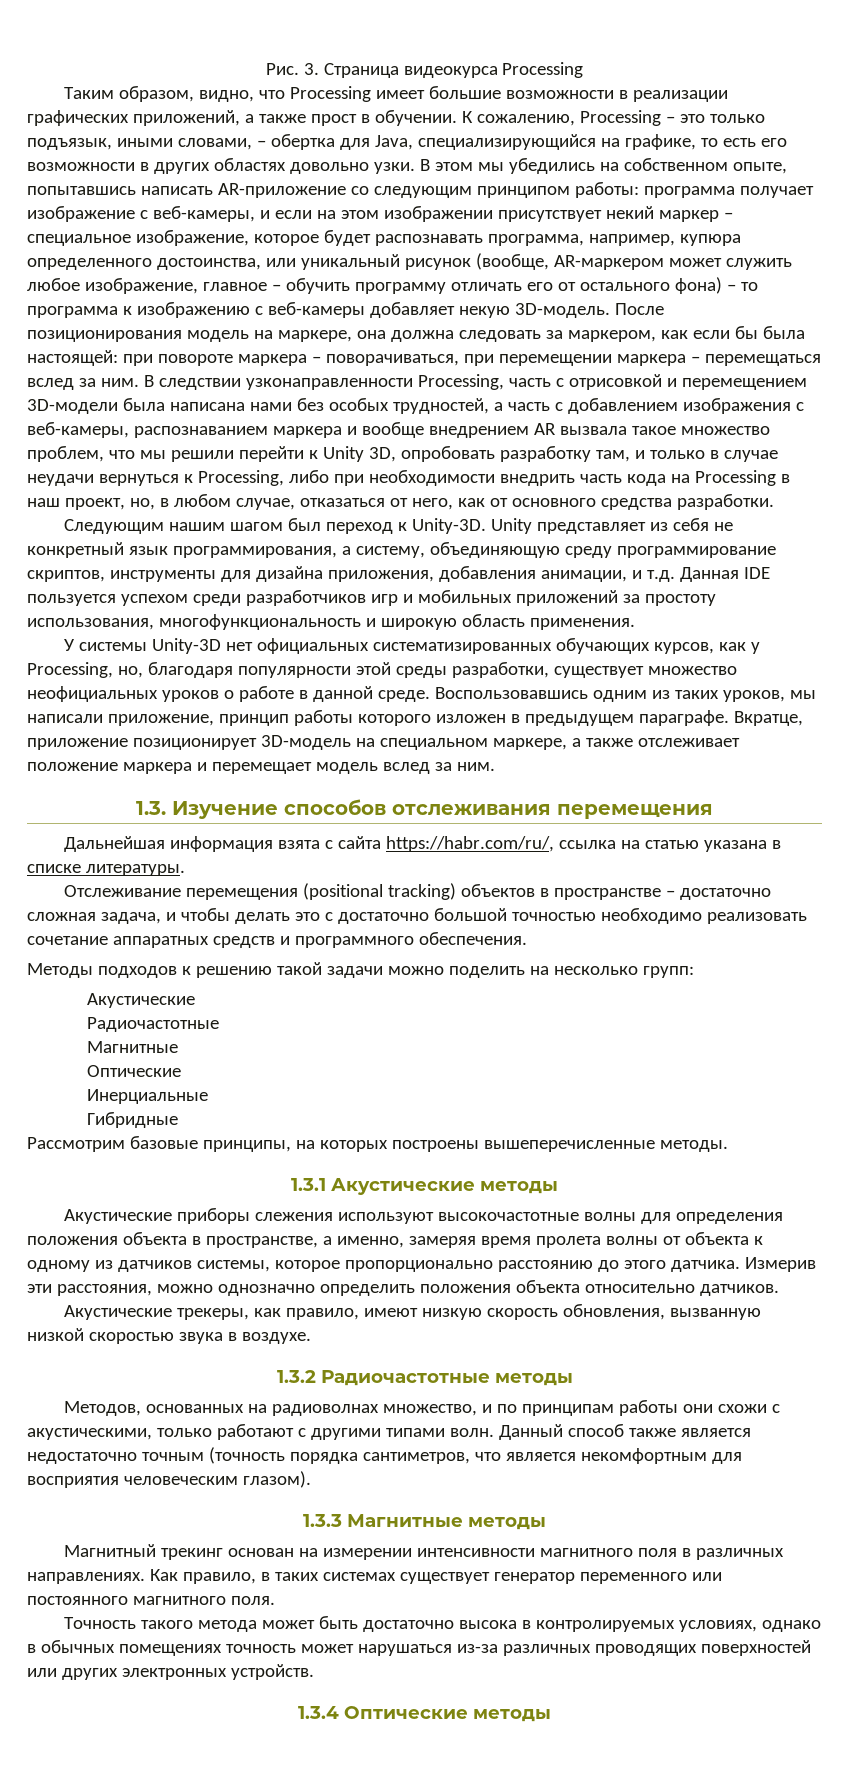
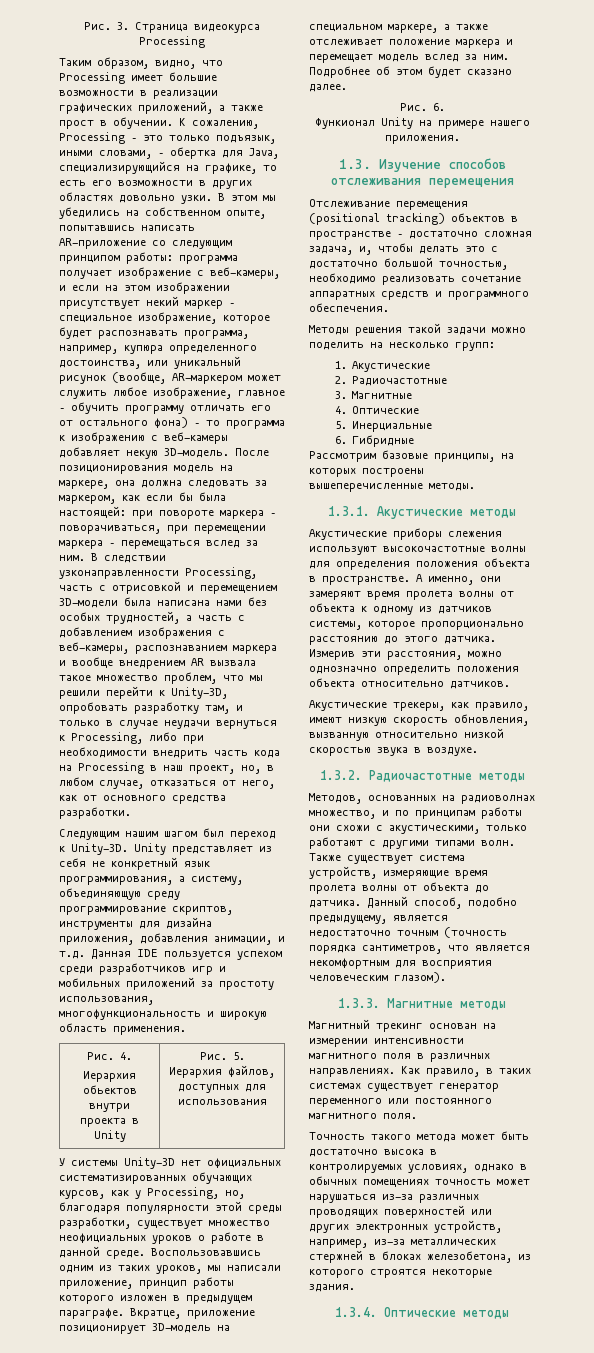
- В следствии узконаправленности Processing, часть с отрисовкой и перемещением 3D-модели была написана нами без особых трудностей, а часть с добавлением изображения с веб-камеры, распознаванием маркера и вообще внедрением AR вызвала такое множество проблем, что мы решили перейти к Unity 3D, опробовать разработку там, и только в случае неудачи вернуться к Processing, либо при необходимости внедрить часть кода на Processing в наш проект, но, в любом случае, отказаться от него, как от основного средства разработки.
+ В следствии узконаправленности Processing, часть с отрисовкой и перемещением 3D-модели была написана нами без особых трудностей, а часть с добавлением изображения с веб-камеры, распознаванием маркера и вообще внедрением AR вызвала такое множество проблем, что мы решили перейти к Unity-3D, опробовать разработку там, и только в случае неудачи вернуться к Processing, либо при необходимости внедрить часть кода на Processing в наш проект, но, в любом случае, отказаться от него, как от основного средства разработки.
+ Рис. 4.
+ Иерархия обьектов внутри проекта в Unity | Рис. 5.
+ Иерархия файлов, доступных для использования
+ Подробнее об этом будет сказано далее.
+ Рис. 6.
+ Функионал Unity на примере нашего приложения.
- Дальнейшая информация взята с сайта https://habr.com/ru/, ссылка на статью указана в списке литературы.
- Отслеживание перемещения (positional tracking) объектов в пространстве – достаточно сложная задача, и чтобы делать это с достаточно большой точностью необходимо реализовать сочетание аппаратных средств и программного обеспечения.
+ Отслеживание перемещения (positional tracking) объектов в пространстве – достаточно сложная задача, и, чтобы делать это с достаточно большой точностью, необходимо реализовать сочетание аппаратных средств и программного обеспечения.
- Методы подходов к решению такой задачи можно поделить на несколько групп:
- Акустические
- Радиочастотные
- Магнитные
- Оптические
+ Методы решения такой задачи можно поделить на несколько групп:
+ 1. Акустические
+ 2. Радиочастотные
+ 3. Магнитные
+ 4. Оптические
- Инерциальные
+ 5. Инерциальные
- Гибридные
+ 6. Гибридные
- 1.3.1 Акустические методы
+ 1.3.1. Акустические методы
- Акустические приборы слежения используют высокочастотные волны для определения положения объекта в пространстве, а именно, замеряя время пролета волны от объекта к одному из датчиков системы, которое пропорционально расстоянию до этого датчика.
+ Акустические приборы слежения используют высокочастотные волны для определения положения объекта в пространстве. А именно, они замеряют время пролета волны от объекта к одному из датчиков системы, которое пропорционально расстоянию до этого датчика.
- Акустические трекеры, как правило, имеют низкую скорость обновления, вызванную низкой скоростью звука в воздухе.
+ Акустические трекеры, как правило, имеют низкую скорость обновления, вызванную относительно низкой скоростью звука в воздухе.
- 1.3.2 Радиочастотные методы
+ 1.3.2. Радиочастотные методы
- Данный способ также является недостаточно точным (точность порядка сантиметров, что является некомфортным для восприятия человеческим глазом).
+ Также существует система устройств, измеряющие время пролета волны от объекта до датчика. Данный способ, подобно предыдущему, является недостаточно точным (точность порядка сантиметров, что является некомфортным для восприятия человеческим глазом).
- 1.3.3 Магнитные методы
+ 1.3.3. Магнитные методы
- Точность такого метода может быть достаточно высока в контролируемых условиях, однако в обычных помещениях точность может нарушаться из-за различных проводящих поверхностей или других электронных устройств.
- 1.3.4 Оптические методы
+ Точность такого метода может быть достаточно высока в контролируемых условиях, однако в обычных помещениях точность может нарушаться из-за различных проводящих поверхностей или других электронных устройств, например, из-за металлических стержней в блоках железобетона, из которого строятся некоторые здания.
+ 1.3.4. Оптические методы

